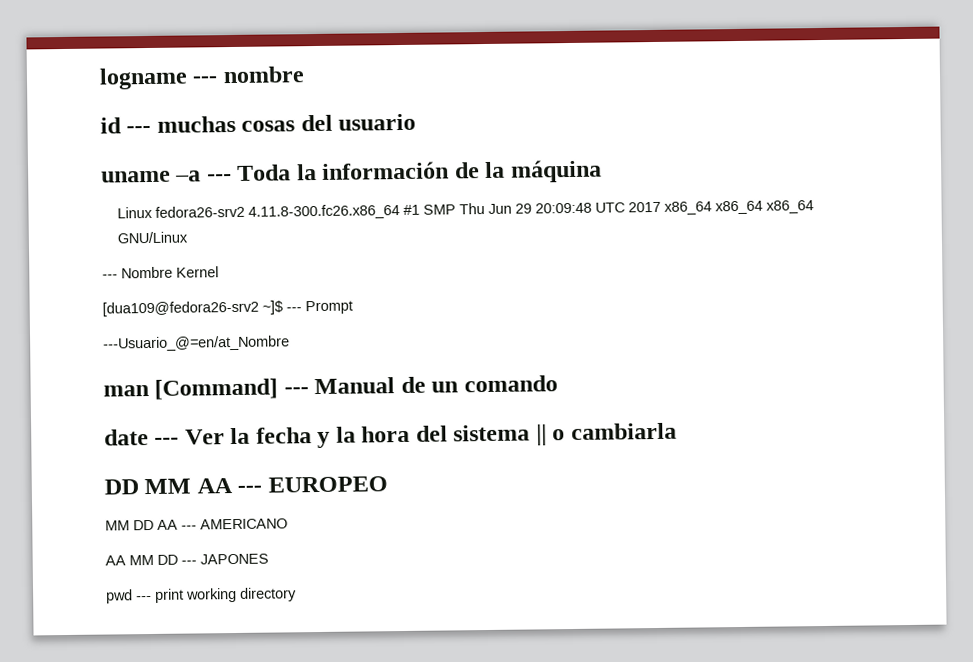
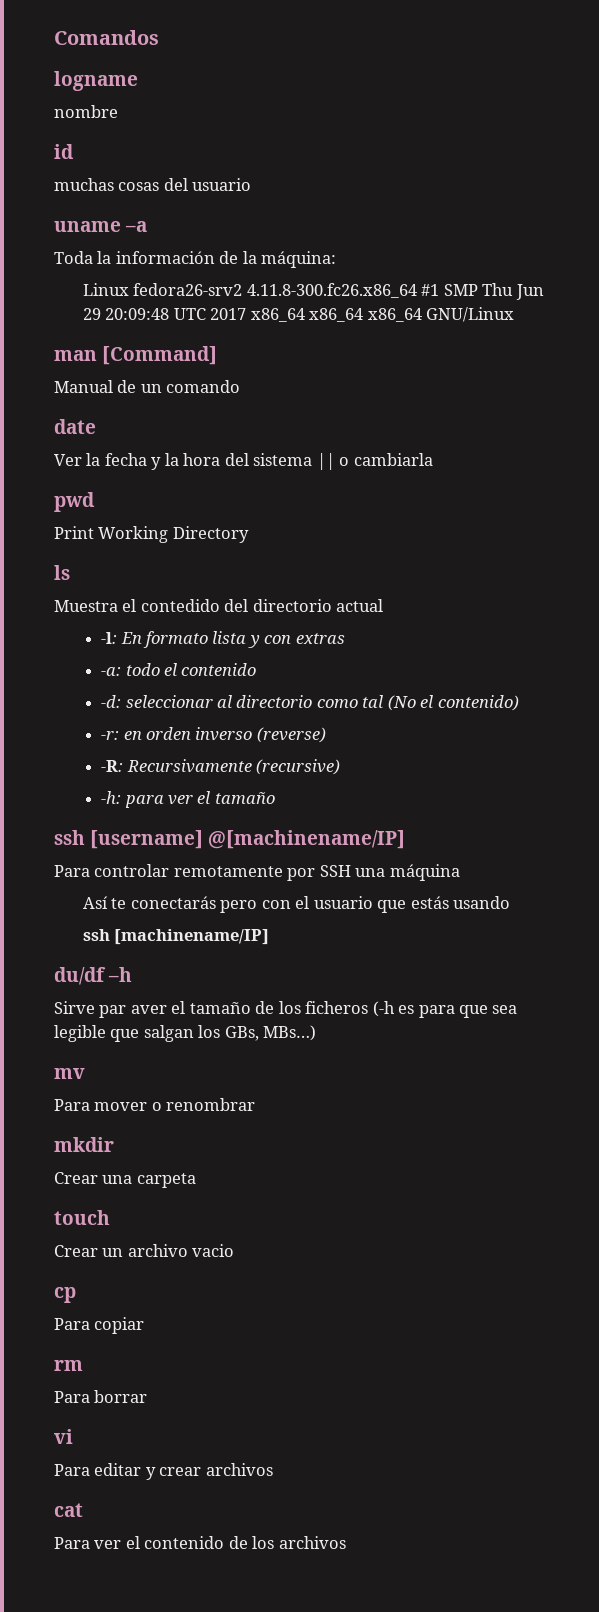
+ Comandos
- logname --- nombre
+ logname
+ nombre
- id --- muchas cosas del usuario
+ id
+ muchas cosas del usuario
- uname –a --- Toda la información de la máquina
+ uname –a
+ Toda la información de la máquina:
- --- Nombre Kernel
- [dua109@fedora26-srv2 ~]$ --- Prompt
- ---Usuario_@=en/at_Nombre
- man [Command] --- Manual de un comando
+ man [Command]
+ Manual de un comando
- date --- Ver la fecha y la hora del sistema || o cambiarla
+ date
+ Ver la fecha y la hora del sistema || o cambiarla
- DD MM AA --- EUROPEO
- MM DD AA --- AMERICANO
- AA MM DD --- JAPONES
- pwd --- print working directory
+ pwd
+ Print Working Directory
+ ls
+ Muestra el contedido del directorio actual
+ -l: En formato lista y con extras
+ -a: todo el contenido
+ -d: seleccionar al directorio como tal (No el contenido)
+ -r: en orden inverso (reverse)
+ -R: Recursivamente (recursive)
+ -h: para ver el tamaño
+ ssh [username] @[machinename/IP]
+ Para controlar remotamente por SSH una máquina
+ Así te conectarás pero con el usuario que estás usando
+ ssh [machinename/IP]
+ du/df –h
+ Sirve par aver el tamaño de los ficheros (-h es para que sea legible que salgan los GBs, MBs…)
+ mv
+ Para mover o renombrar
+ mkdir
+ Crear una carpeta
+ touch
+ Crear un archivo vacio
+ cp
+ Para copiar
+ rm
+ Para borrar
+ vi
+ Para editar y crear archivos
+ cat
+ Para ver el contenido de los archivos

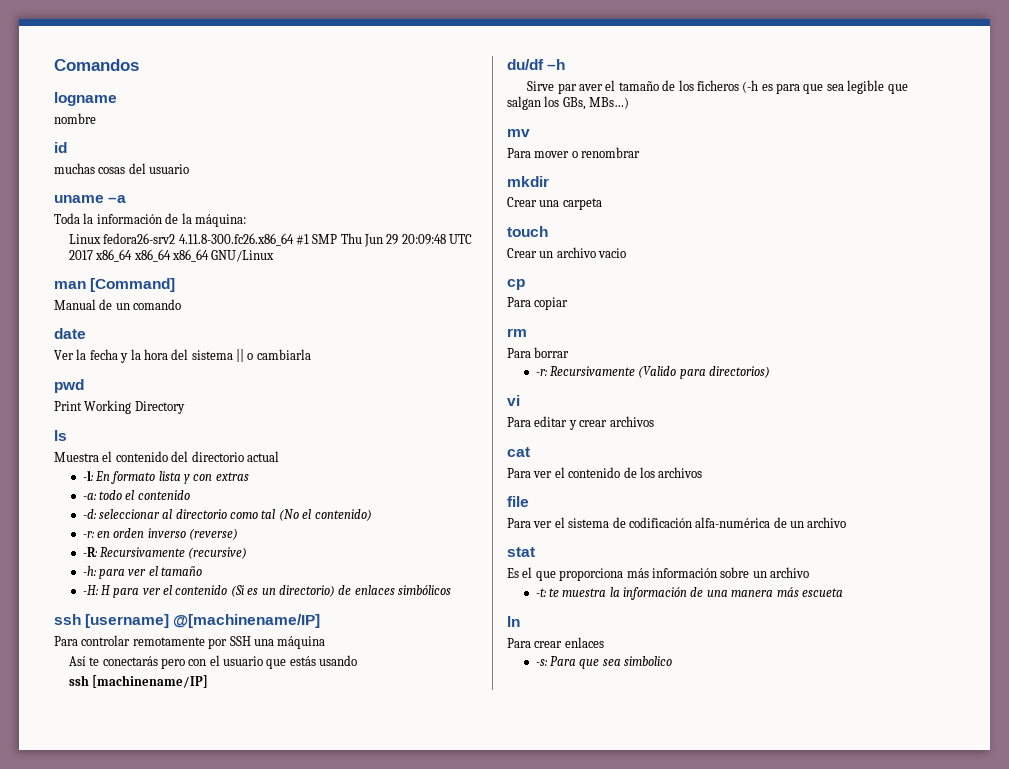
- Muestra el contedido del directorio actual
+ Muestra el contenido del directorio actual
+ -H: H para ver el contenido (Si es un directorio) de enlaces simbólicos
+ -r: Recursivamente (Valido para directorios)
+ file
+ Para ver el sistema de codificación alfa-numérica de un archivo
+ stat
+ Es el que proporciona más información sobre un archivo
+ -t: te muestra la información de una manera más escueta
+ ln
+ Para crear enlaces
+ -s: Para que sea simbolico

